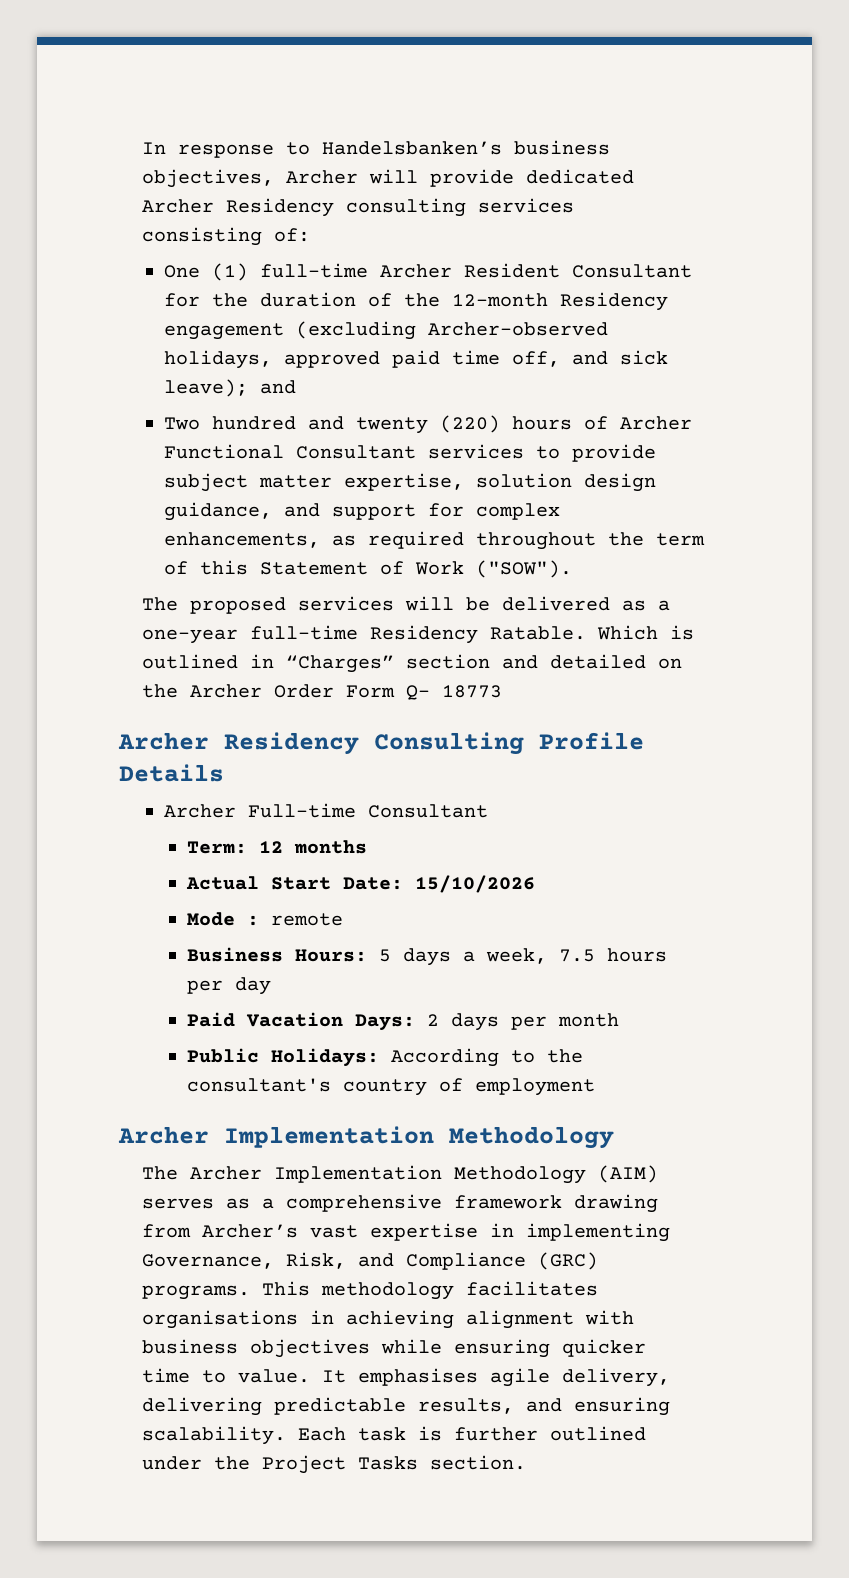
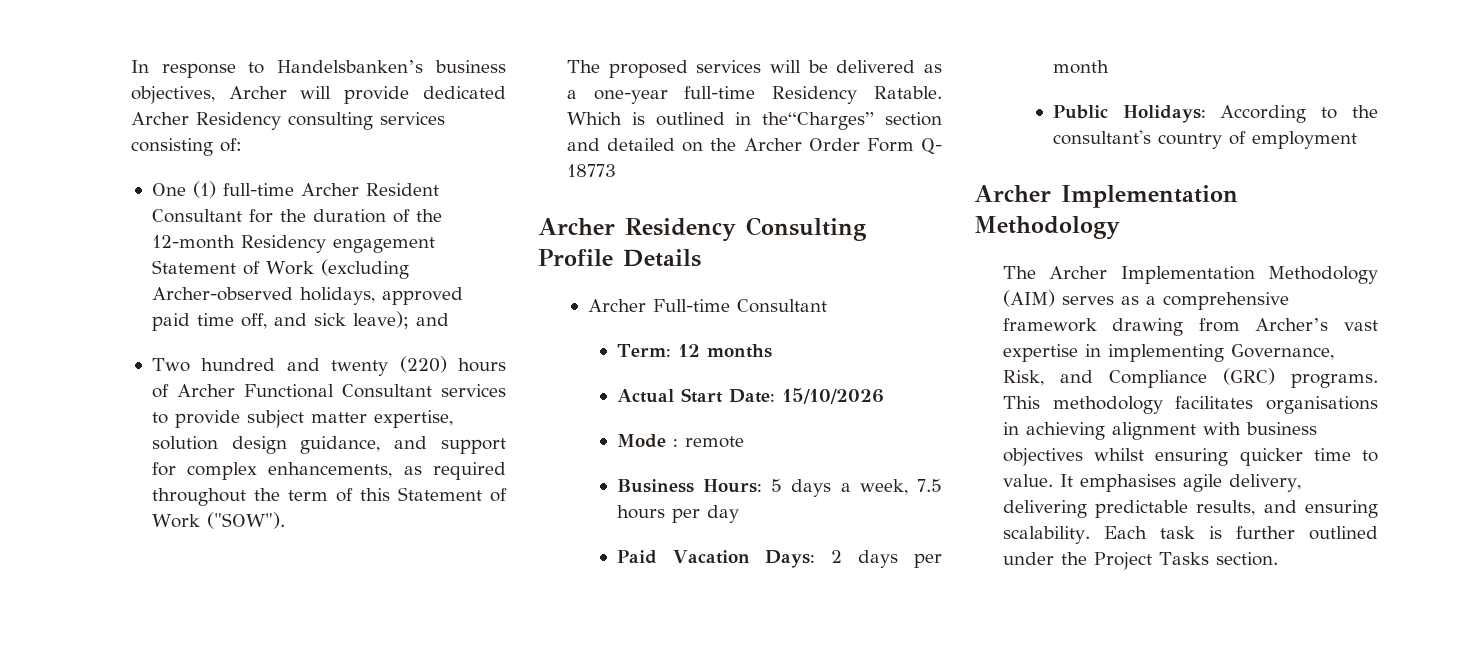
- One (1) full-time Archer Resident Consultant for the duration of the 12-month Residency engagement (excluding Archer-observed holidays, approved paid time off, and sick leave); and
+ One (1) full-time Archer Resident Consultant for the duration of the 12-month Residency engagement Statement of Work (excluding Archer-observed holidays, approved paid time off, and sick leave); and
- Which is outlined in “Charges” section and detailed on the Archer Order Form Q- 18773
+ Which is outlined in the“Charges” section and detailed on the Archer Order Form Q- 18773
- This methodology facilitates organisations in achieving alignment with business objectives while ensuring quicker time to value.
+ This methodology facilitates organisations in achieving alignment with business objectives whilst ensuring quicker time to value.

